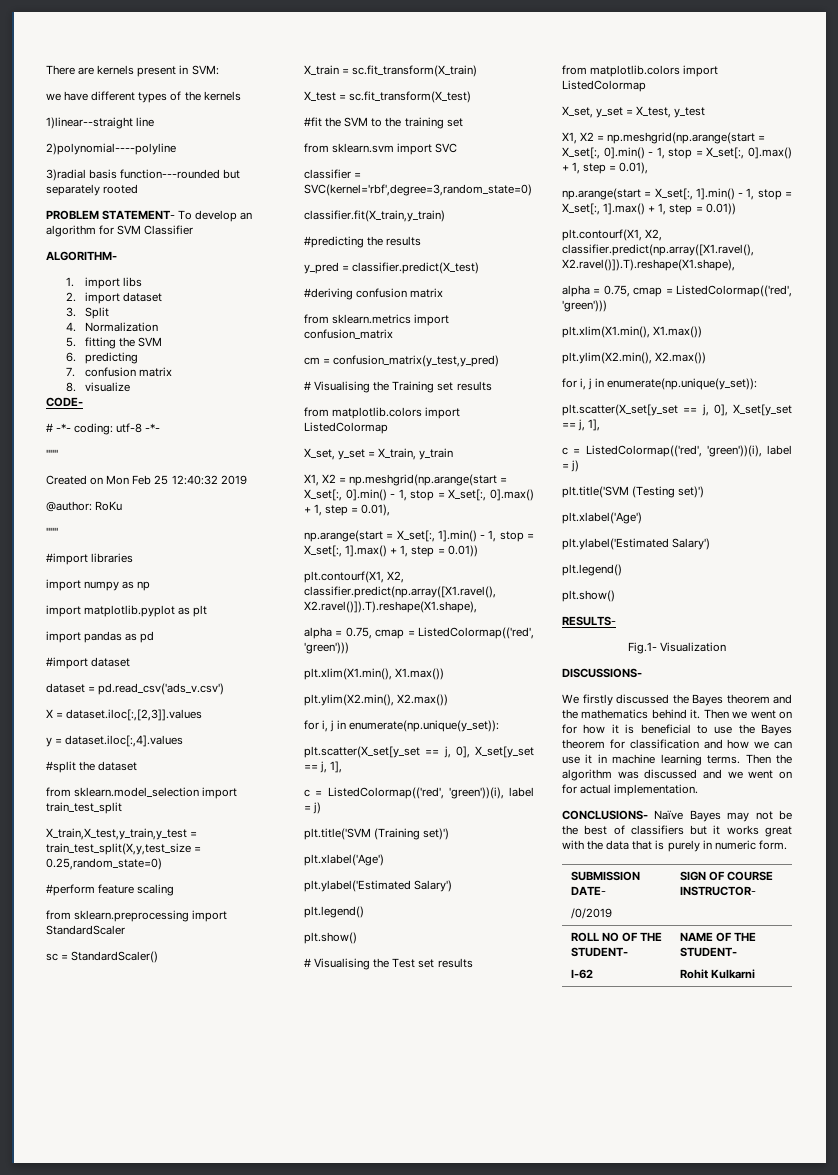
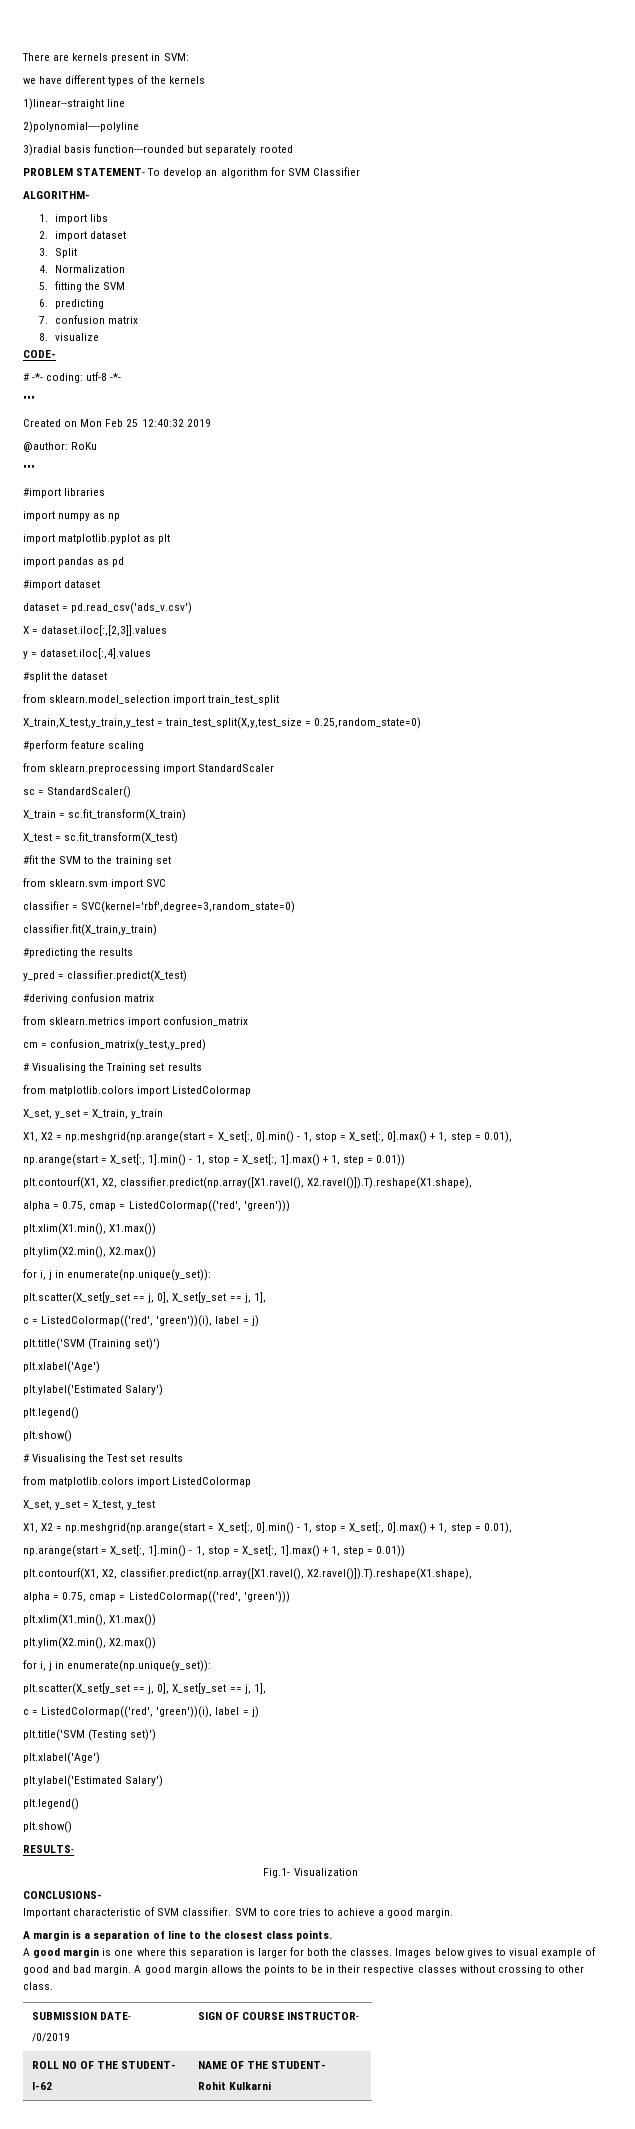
- DISCUSSIONS-
- We firstly discussed the Bayes theorem and the mathematics behind it. Then we went on for how it is beneficial to use the Bayes theorem for classification and how we can use it in machine learning terms. Then the algorithm was discussed and we went on for actual implementation.
- CONCLUSIONS- Naïve Bayes may not be the best of classifiers but it works great with the data that is purely in numeric form.
+ CONCLUSIONS-
+ Important characteristic of SVM classifier. SVM to core tries to achieve a good margin.
+ A margin is a separation of line to the closest class points.
+ A good margin is one where this separation is larger for both the classes. Images below gives to visual example of good and bad margin. A good margin allows the points to be in their respective classes without crossing to other class.

